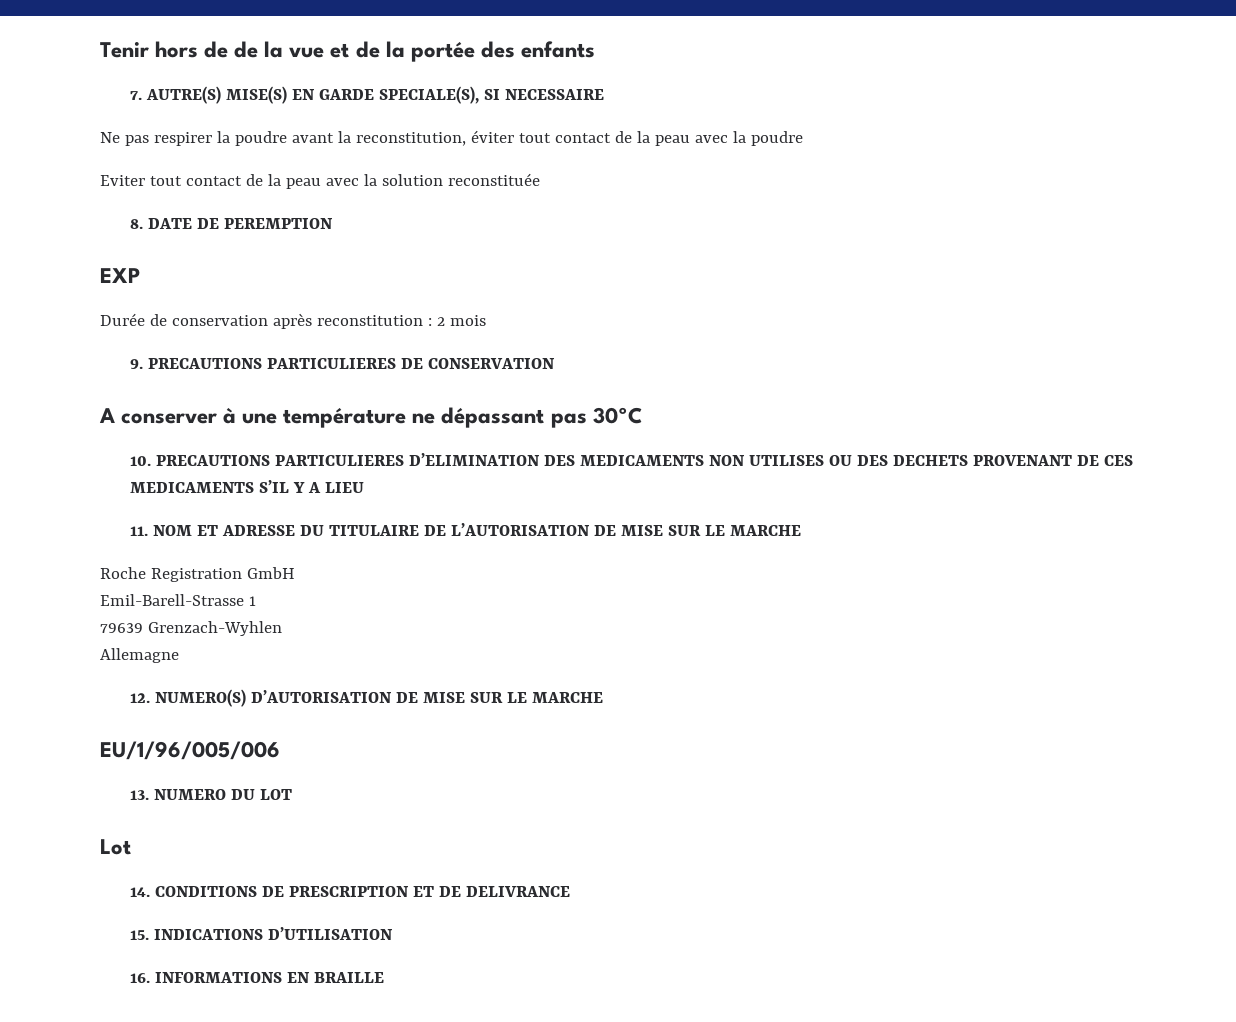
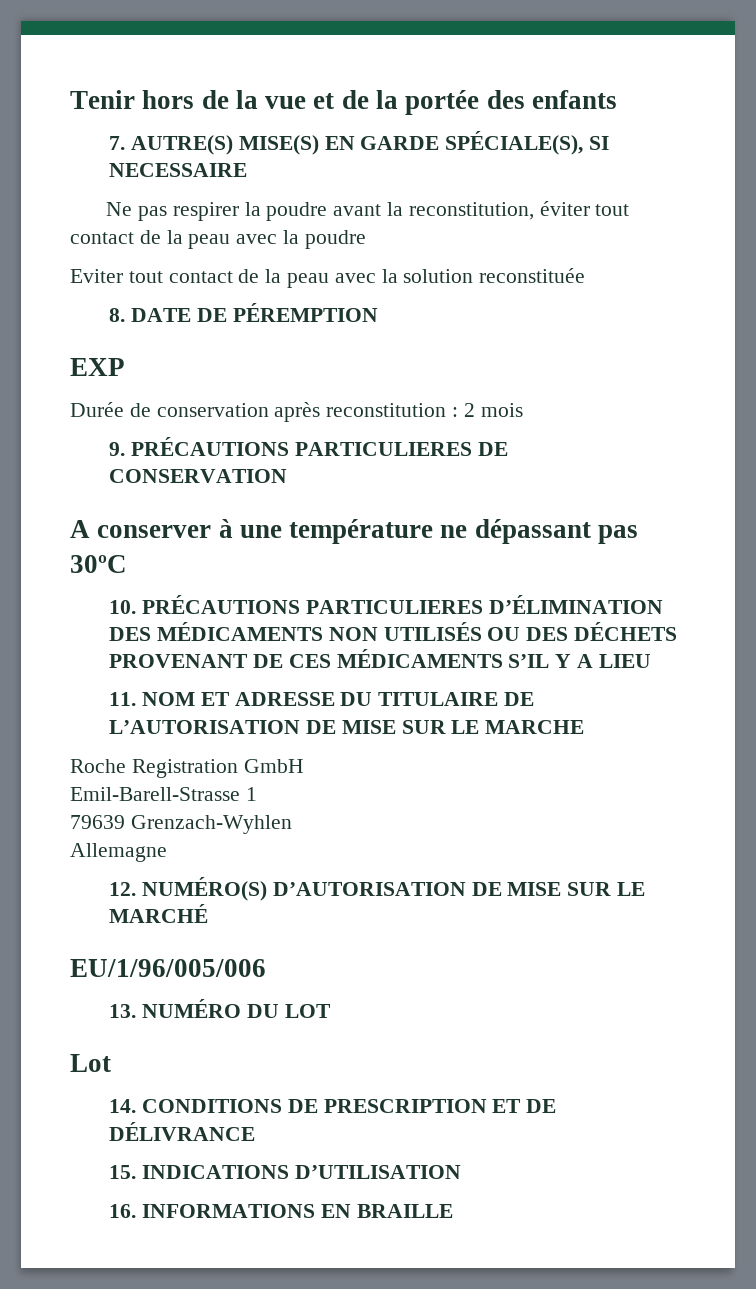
- Tenir hors de de la vue et de la portée des enfants
+ Tenir hors de la vue et de la portée des enfants
- 7. AUTRE(S) MISE(S) EN GARDE SPECIALE(S), SI NECESSAIRE
+ 7. AUTRE(S) MISE(S) EN GARDE SPÉCIALE(S), SI NECESSAIRE
- 8. DATE DE PEREMPTION
+ 8. DATE DE PÉREMPTION
- 9. PRECAUTIONS PARTICULIERES DE CONSERVATION
+ 9. PRÉCAUTIONS PARTICULIERES DE CONSERVATION
- 10. PRECAUTIONS PARTICULIERES D’ELIMINATION DES MEDICAMENTS NON UTILISES OU DES DECHETS PROVENANT DE CES MEDICAMENTS S’IL Y A LIEU
+ 10. PRÉCAUTIONS PARTICULIERES D’ÉLIMINATION DES MÉDICAMENTS NON UTILISÉS OU DES DÉCHETS PROVENANT DE CES MÉDICAMENTS S’IL Y A LIEU
- 12. NUMERO(S) D’AUTORISATION DE MISE SUR LE MARCHE
+ 12. NUMÉRO(S) D’AUTORISATION DE MISE SUR LE MARCHÉ
- 13. NUMERO DU LOT
+ 13. NUMÉRO DU LOT
- 14. CONDITIONS DE PRESCRIPTION ET DE DELIVRANCE
+ 14. CONDITIONS DE PRESCRIPTION ET DE DÉLIVRANCE

